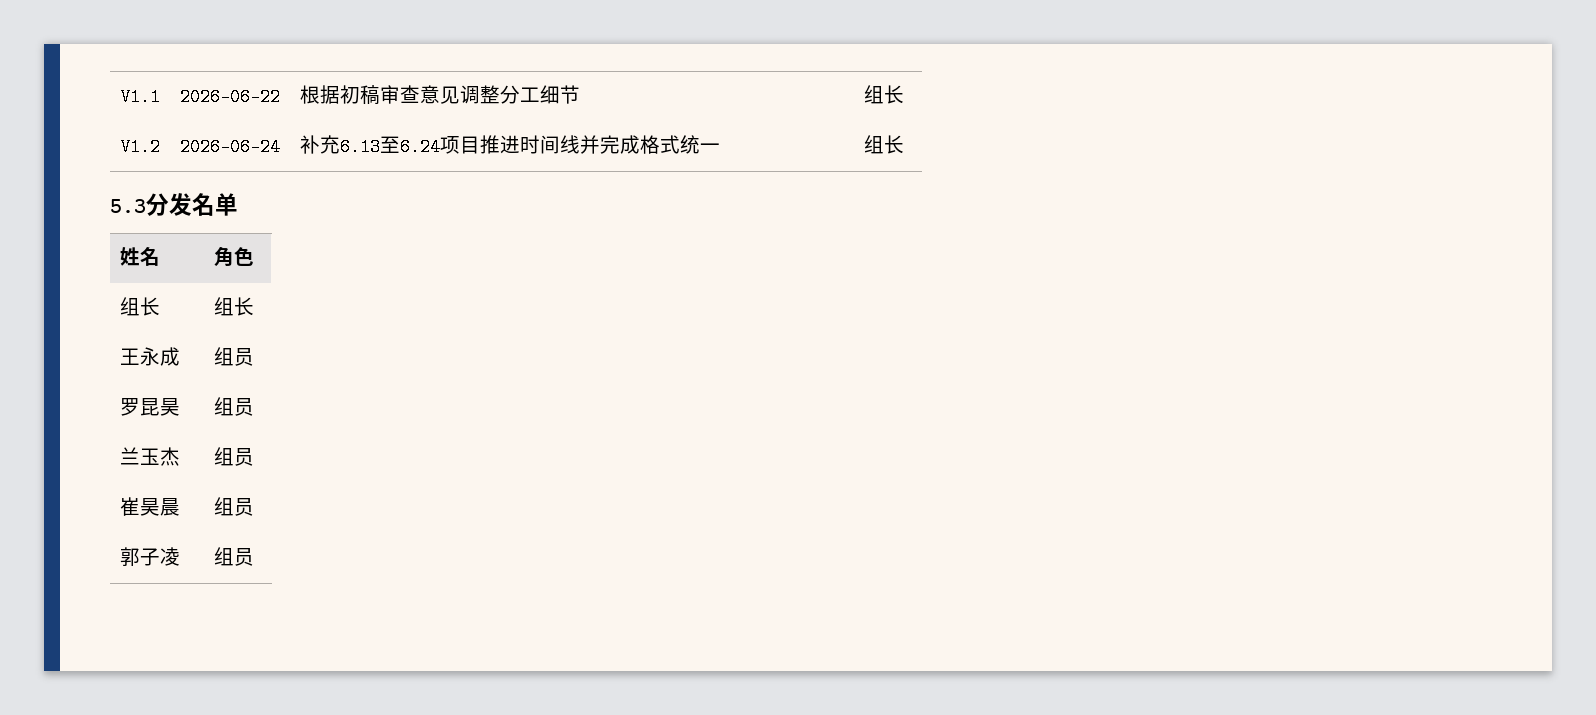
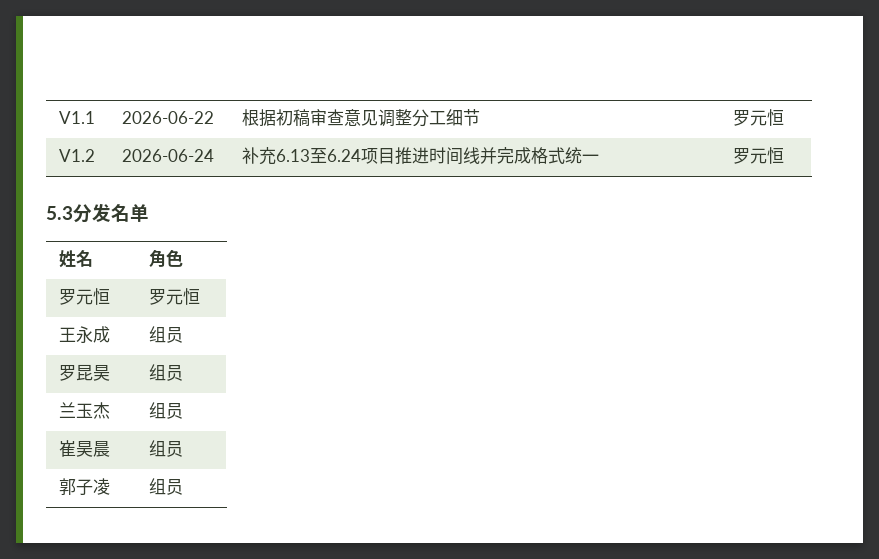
- V1.1 | 2026-06-22 | 根据初稿审查意见调整分工细节 | 组长
+ V1.1 | 2026-06-22 | 根据初稿审查意见调整分工细节 | 罗元恒
- V1.2 | 2026-06-24 | 补充6.13至6.24项目推进时间线并完成格式统一 | 组长
+ V1.2 | 2026-06-24 | 补充6.13至6.24项目推进时间线并完成格式统一 | 罗元恒
- 组长 | 组长
+ 罗元恒 | 罗元恒

